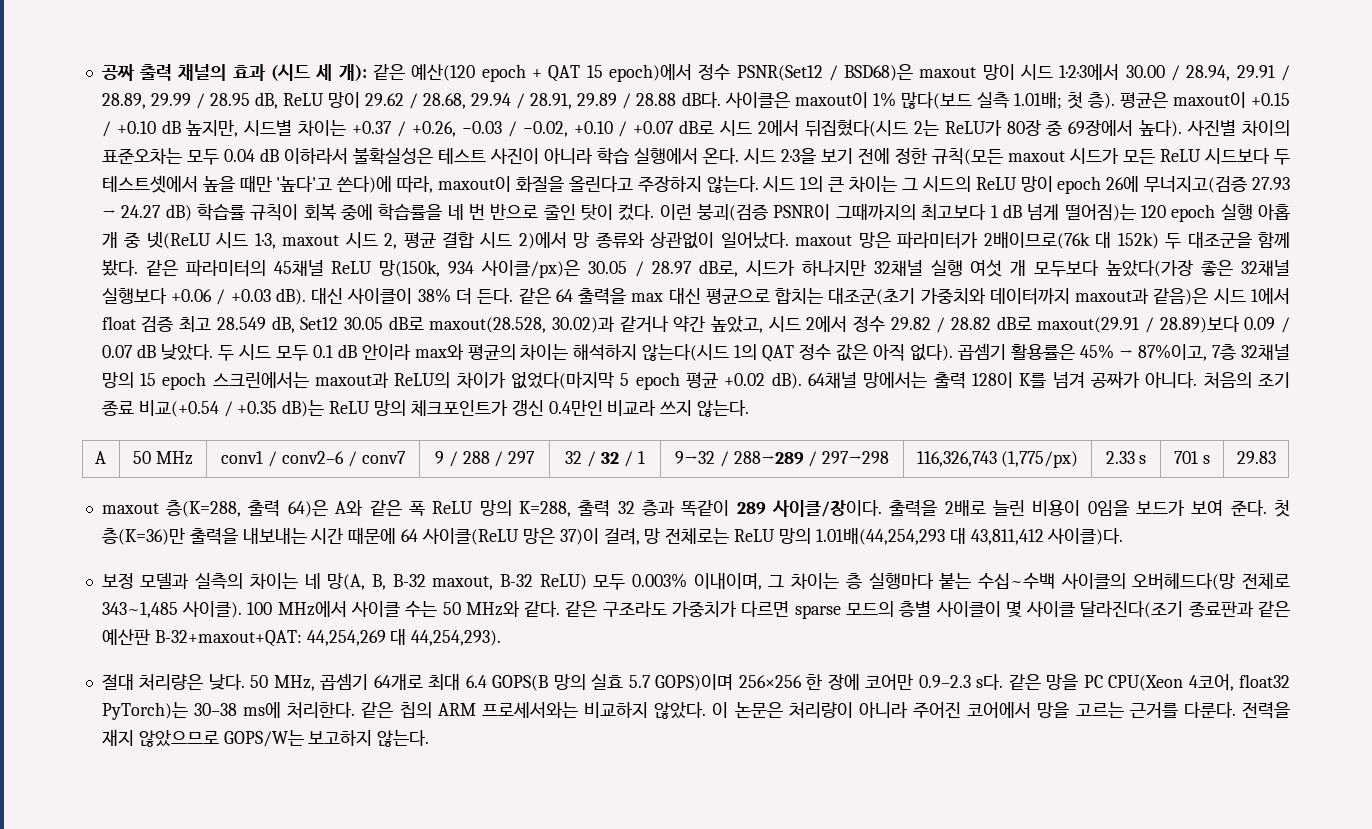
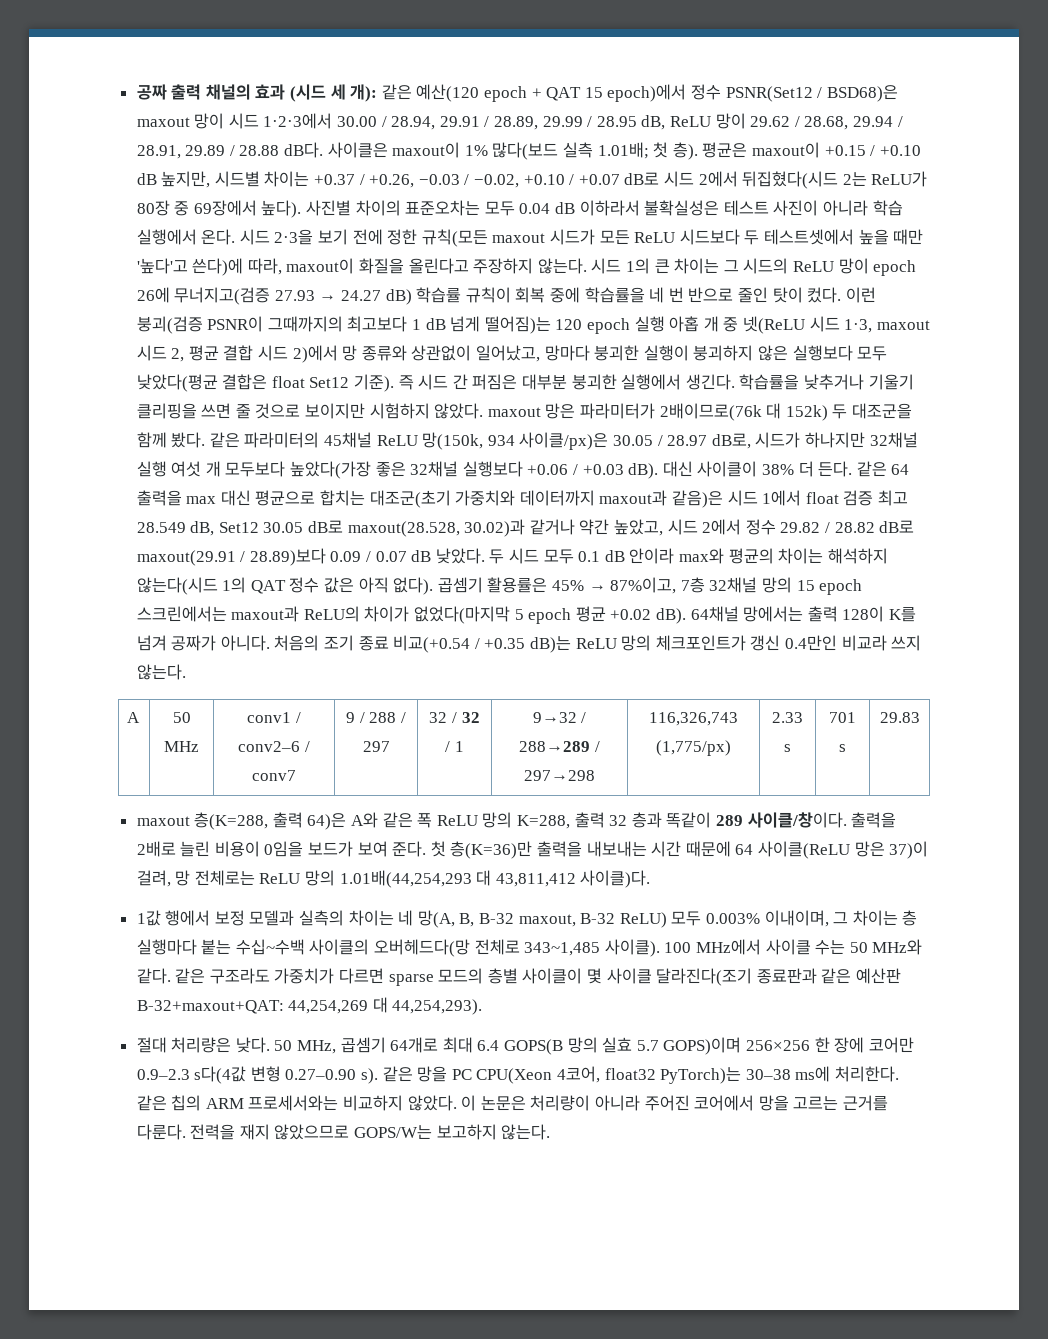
- 이런 붕괴(검증 PSNR이 그때까지의 최고보다 1 dB 넘게 떨어짐)는 120 epoch 실행 아홉 개 중 넷(ReLU 시드 1·3, maxout 시드 2, 평균 결합 시드 2)에서 망 종류와 상관없이 일어났다. maxout 망은 파라미터가 2배이므로(76k 대 152k) 두 대조군을 함께 봤다.
+ 이런 붕괴(검증 PSNR이 그때까지의 최고보다 1 dB 넘게 떨어짐)는 120 epoch 실행 아홉 개 중 넷(ReLU 시드 1·3, maxout 시드 2, 평균 결합 시드 2)에서 망 종류와 상관없이 일어났고, 망마다 붕괴한 실행이 붕괴하지 않은 실행보다 모두 낮았다(평균 결합은 float Set12 기준). 즉 시드 간 퍼짐은 대부분 붕괴한 실행에서 생긴다. 학습률을 낮추거나 기울기 클리핑을 쓰면 줄 것으로 보이지만 시험하지 않았다. maxout 망은 파라미터가 2배이므로(76k 대 152k) 두 대조군을 함께 봤다.
- 보정 모델과 실측의 차이는 네 망(A, B, B-32 maxout, B-32 ReLU) 모두 0.003% 이내이며, 그 차이는 층 실행마다 붙는 수십~수백 사이클의 오버헤드다(망 전체로 343~1,485 사이클).
+ 1값 행에서 보정 모델과 실측의 차이는 네 망(A, B, B-32 maxout, B-32 ReLU) 모두 0.003% 이내이며, 그 차이는 층 실행마다 붙는 수십~수백 사이클의 오버헤드다(망 전체로 343~1,485 사이클).
- 50 MHz, 곱셈기 64개로 최대 6.4 GOPS(B 망의 실효 5.7 GOPS)이며 256×256 한 장에 코어만 0.9–2.3 s다.
+ 50 MHz, 곱셈기 64개로 최대 6.4 GOPS(B 망의 실효 5.7 GOPS)이며 256×256 한 장에 코어만 0.9–2.3 s다(4값 변형 0.27–0.90 s).

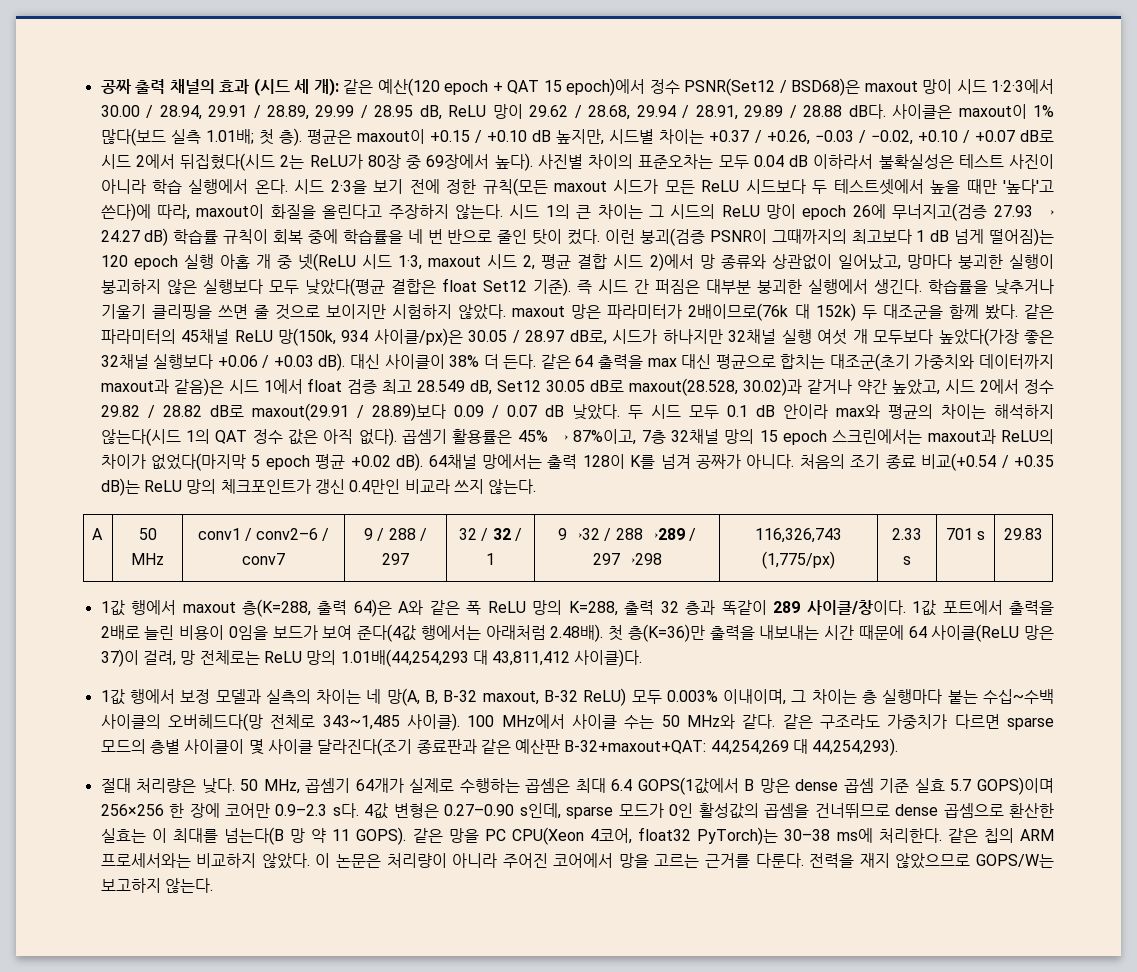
- maxout 층(K=288, 출력 64)은 A와 같은 폭 ReLU 망의 K=288, 출력 32 층과 똑같이 289 사이클/창이다.
+ 1값 행에서 maxout 층(K=288, 출력 64)은 A와 같은 폭 ReLU 망의 K=288, 출력 32 층과 똑같이 289 사이클/창이다.
- 출력을 2배로 늘린 비용이 0임을 보드가 보여 준다. 첫 층(K=36)만 출력을 내보내는 시간 때문에 64 사이클(ReLU 망은 37)이 걸려, 망 전체로는 ReLU 망의 1.01배(44,254,293 대 43,811,412 사이클)다.
+ 1값 포트에서 출력을 2배로 늘린 비용이 0임을 보드가 보여 준다(4값 행에서는 아래처럼 2.48배). 첫 층(K=36)만 출력을 내보내는 시간 때문에 64 사이클(ReLU 망은 37)이 걸려, 망 전체로는 ReLU 망의 1.01배(44,254,293 대 43,811,412 사이클)다.
- 50 MHz, 곱셈기 64개로 최대 6.4 GOPS(B 망의 실효 5.7 GOPS)이며 256×256 한 장에 코어만 0.9–2.3 s다(4값 변형 0.27–0.90 s).
+ 50 MHz, 곱셈기 64개가 실제로 수행하는 곱셈은 최대 6.4 GOPS(1값에서 B 망은 dense 곱셈 기준 실효 5.7 GOPS)이며 256×256 한 장에 코어만 0.9–2.3 s다. 4값 변형은 0.27–0.90 s인데, sparse 모드가 0인 활성값의 곱셈을 건너뛰므로 dense 곱셈으로 환산한 실효는 이 최대를 넘는다(B 망 약 11 GOPS).

